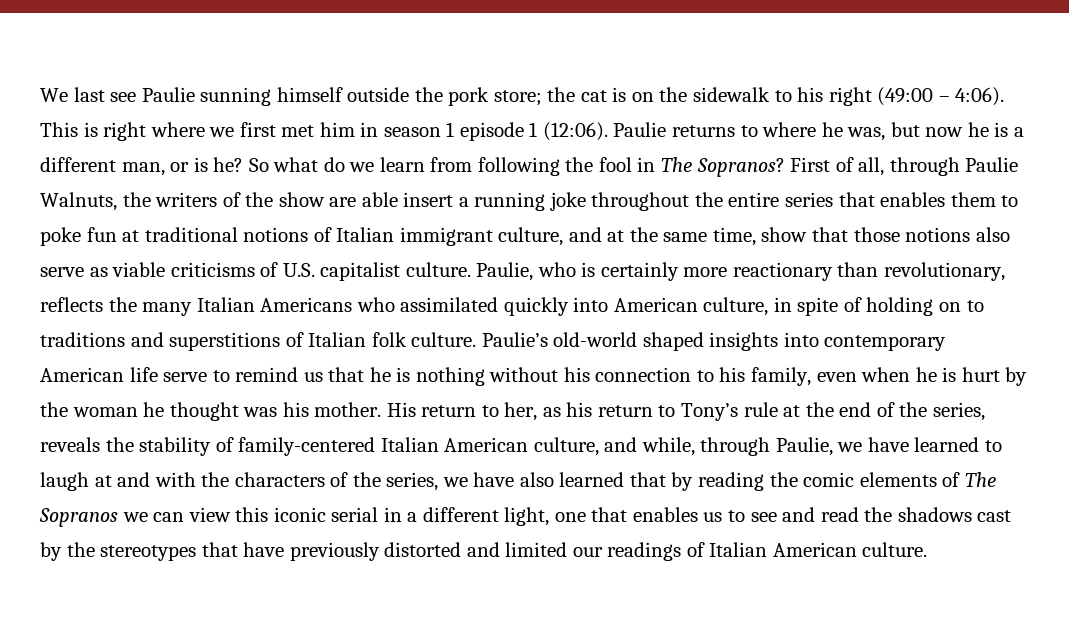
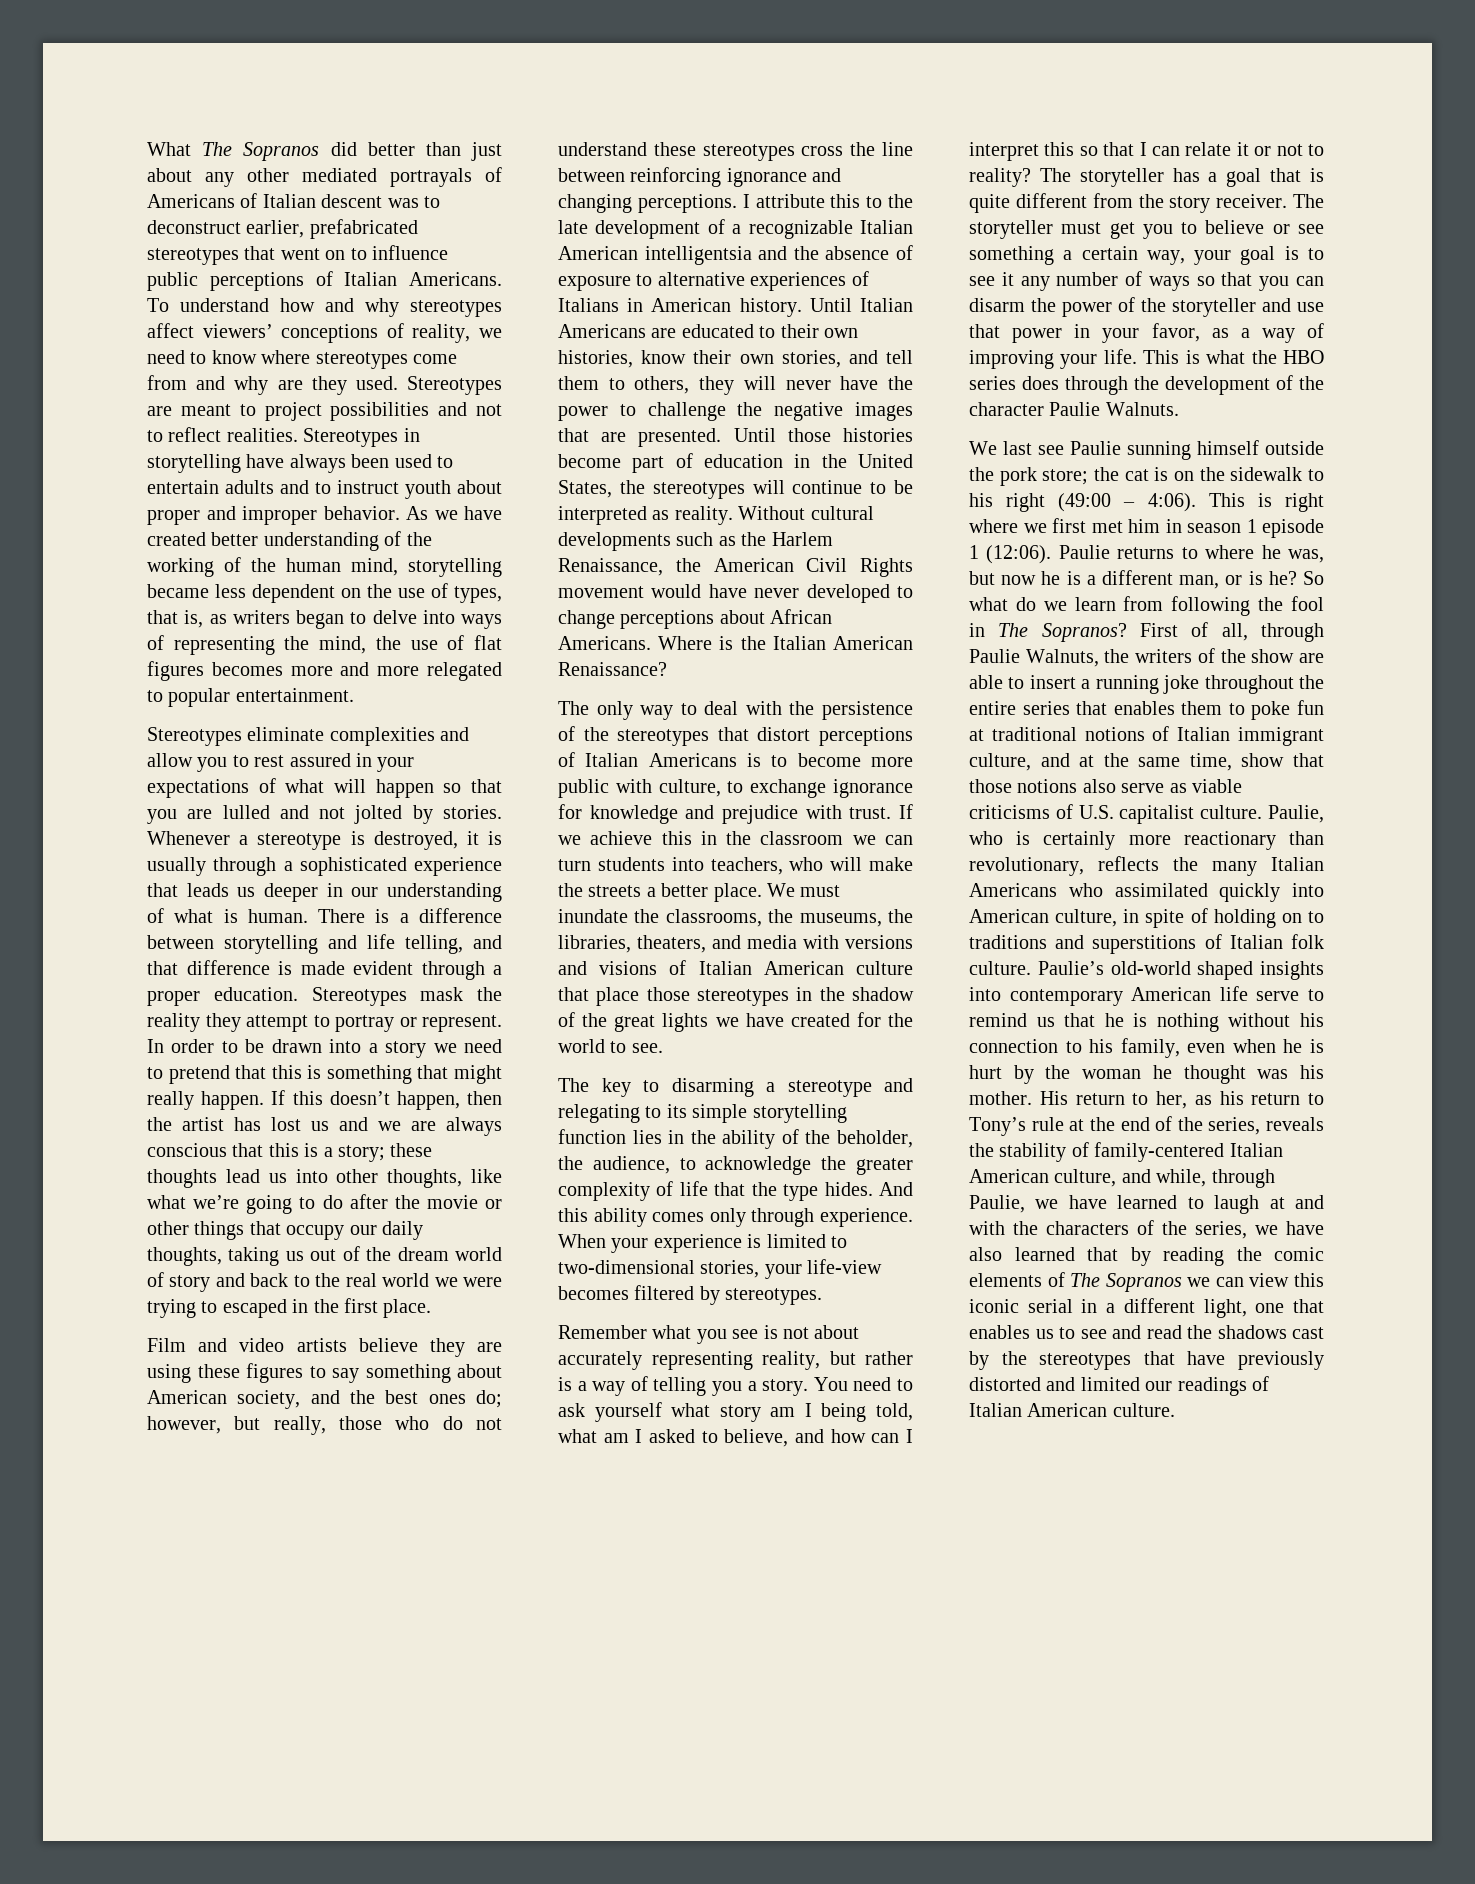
+ What The Sopranos did better than just about any other mediated portrayals of Americans of Italian descent was to deconstruct earlier, prefabricated stereotypes that went on to influence public perceptions of Italian Americans. To understand how and why stereotypes affect viewers’ conceptions of reality, we need to know where stereotypes come from and why are they used. Stereotypes are meant to project possibilities and not to reflect realities. Stereotypes in storytelling have always been used to entertain adults and to instruct youth about proper and improper behavior. As we have created better understanding of the working of the human mind, storytelling became less dependent on the use of types, that is, as writers began to delve into ways of representing the mind, the use of flat figures becomes more and more relegated to popular entertainment.
+ Stereotypes eliminate complexities and allow you to rest assured in your expectations of what will happen so that you are lulled and not jolted by stories. Whenever a stereotype is destroyed, it is usually through a sophisticated experience that leads us deeper in our understanding of what is human. There is a difference between storytelling and life telling, and that difference is made evident through a proper education. Stereotypes mask the reality they attempt to portray or represent. In order to be drawn into a story we need to pretend that this is something that might really happen. If this doesn’t happen, then the artist has lost us and we are always conscious that this is a story; these thoughts lead us into other thoughts, like what we’re going to do after the movie or other things that occupy our daily thoughts, taking us out of the dream world of story and back to the real world we were trying to escaped in the first place.
+ Film and video artists believe they are using these figures to say something about American society, and the best ones do; however, but really, those who do not understand these stereotypes cross the line between reinforcing ignorance and changing perceptions. I attribute this to the late development of a recognizable Italian American intelligentsia and the absence of exposure to alternative experiences of Italians in American history. Until Italian Americans are educated to their own histories, know their own stories, and tell them to others, they will never have the power to challenge the negative images that are presented. Until those histories become part of education in the United States, the stereotypes will continue to be interpreted as reality. Without cultural developments such as the Harlem Renaissance, the American Civil Rights movement would have never developed to change perceptions about African Americans. Where is the Italian American Renaissance?
+ The only way to deal with the persistence of the stereotypes that distort perceptions of Italian Americans is to become more public with culture, to exchange ignorance for knowledge and prejudice with trust. If we achieve this in the classroom we can turn students into teachers, who will make the streets a better place. We must inundate the classrooms, the museums, the libraries, theaters, and media with versions and visions of Italian American culture that place those stereotypes in the shadow of the great lights we have created for the world to see.
+ The key to disarming a stereotype and relegating to its simple storytelling function lies in the ability of the beholder, the audience, to acknowledge the greater complexity of life that the type hides. And this ability comes only through experience. When your experience is limited to two-dimensional stories, your life-view becomes filtered by stereotypes.
+ Remember what you see is not about accurately representing reality, but rather is a way of telling you a story. You need to ask yourself what story am I being told, what am I asked to believe, and how can I interpret this so that I can relate it or not to reality? The storyteller has a goal that is quite different from the story receiver. The storyteller must get you to believe or see something a certain way, your goal is to see it any number of ways so that you can disarm the power of the storyteller and use that power in your favor, as a way of improving your life. This is what the HBO series does through the development of the character Paulie Walnuts.
- First of all, through Paulie Walnuts, the writers of the show are able insert a running joke throughout the entire series that enables them to poke fun at traditional notions of Italian immigrant culture, and at the same time, show that those notions also serve as viable criticisms of U.S. capitalist culture.
+ First of all, through Paulie Walnuts, the writers of the show are able to insert a running joke throughout the entire series that enables them to poke fun at traditional notions of Italian immigrant culture, and at the same time, show that those notions also serve as viable criticisms of U.S. capitalist culture.

